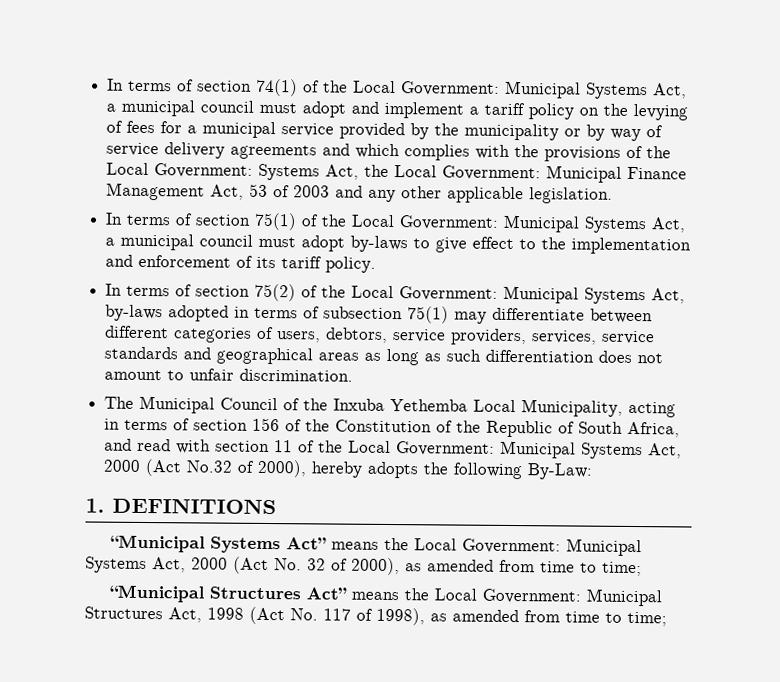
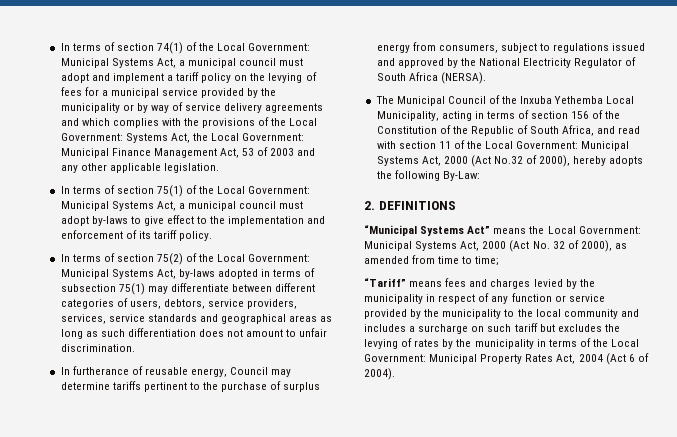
+ In furtherance of reusable energy, Council may determine tariffs pertinent to the purchase of surplus energy from consumers, subject to regulations issued and approved by the National Electricity Regulator of South Africa (NERSA).
- 1. DEFINITIONS
+ 2. DEFINITIONS
- “Municipal Structures Act” means the Local Government: Municipal Structures Act, 1998 (Act No. 117 of 1998), as amended from time to time;
+ “Tariff” means fees and charges levied by the municipality in respect of any function or service provided by the municipality to the local community and includes a surcharge on such tariff but excludes the levying of rates by the municipality in terms of the Local Government: Municipal Property Rates Act, 2004 (Act 6 of 2004).

